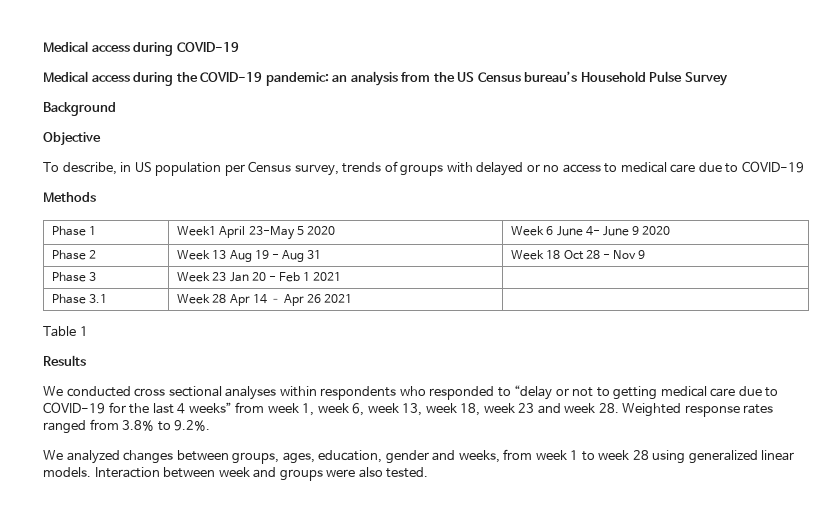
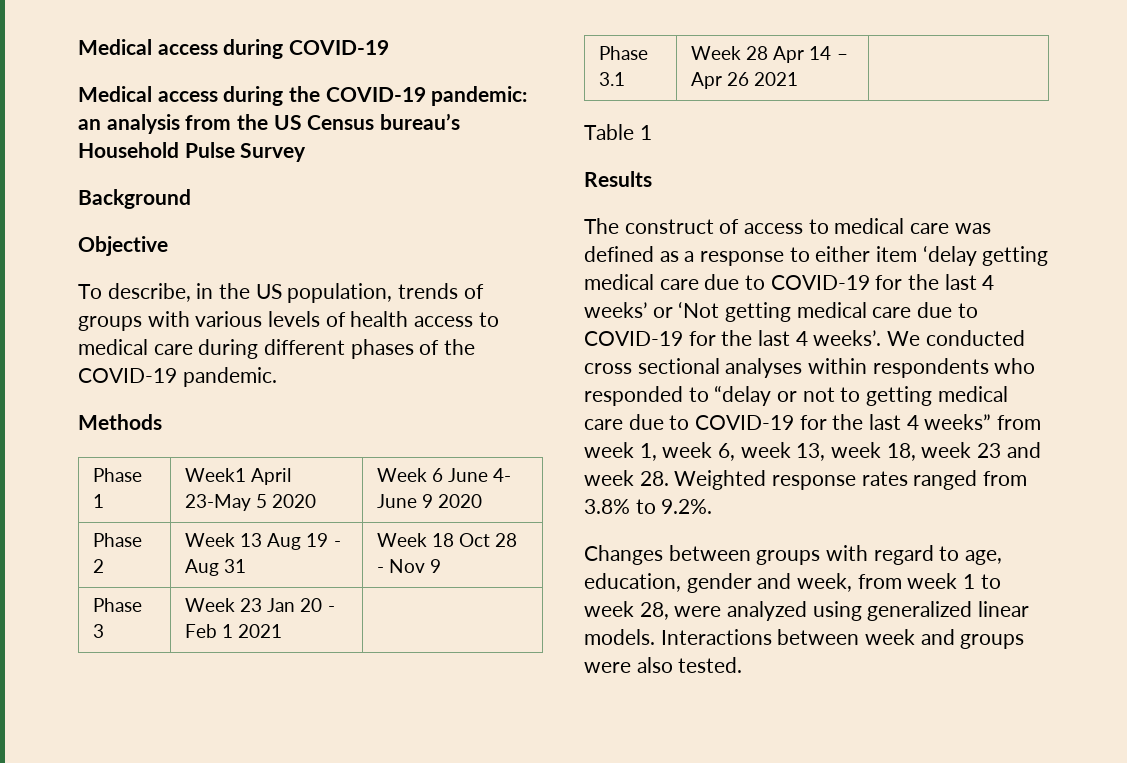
- To describe, in US population per Census survey, trends of groups with delayed or no access to medical care due to COVID-19
+ To describe, in the US population, trends of groups with various levels of health access to medical care during different phases of the COVID-19 pandemic.
+ The construct of access to medical care was defined as a response to either item ‘delay getting medical care due to COVID-19 for the last 4 weeks’ or ‘Not getting medical care due to COVID-19 for the last 4 weeks’.
- We analyzed changes between groups, ages, education, gender and weeks, from week 1 to week 28 using generalized linear models.
+ Changes between groups with regard to age, education, gender and week, from week 1 to week 28, were analyzed using generalized linear models.
- Interaction between week and groups were also tested.
+ Interactions between week and groups were also tested.

